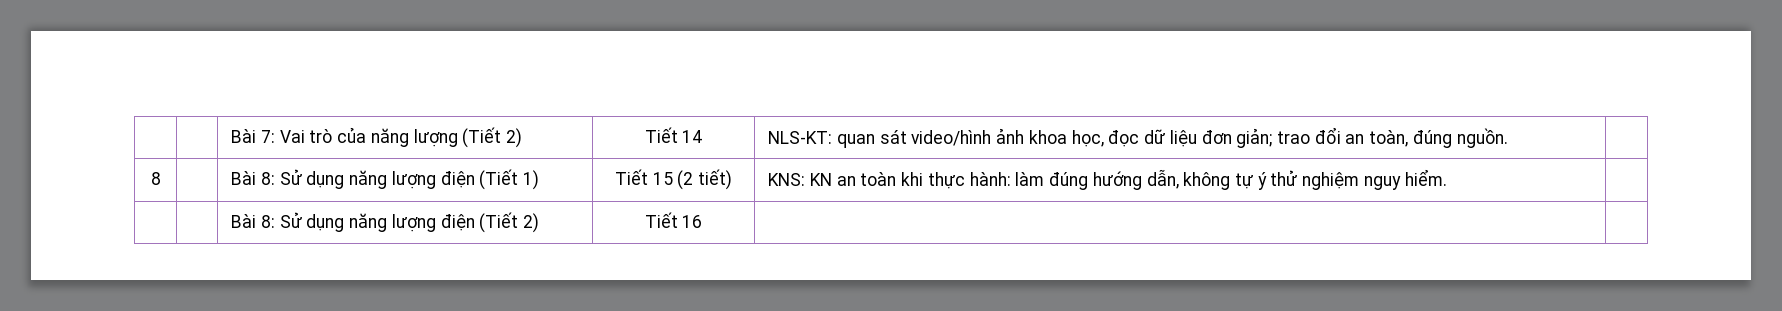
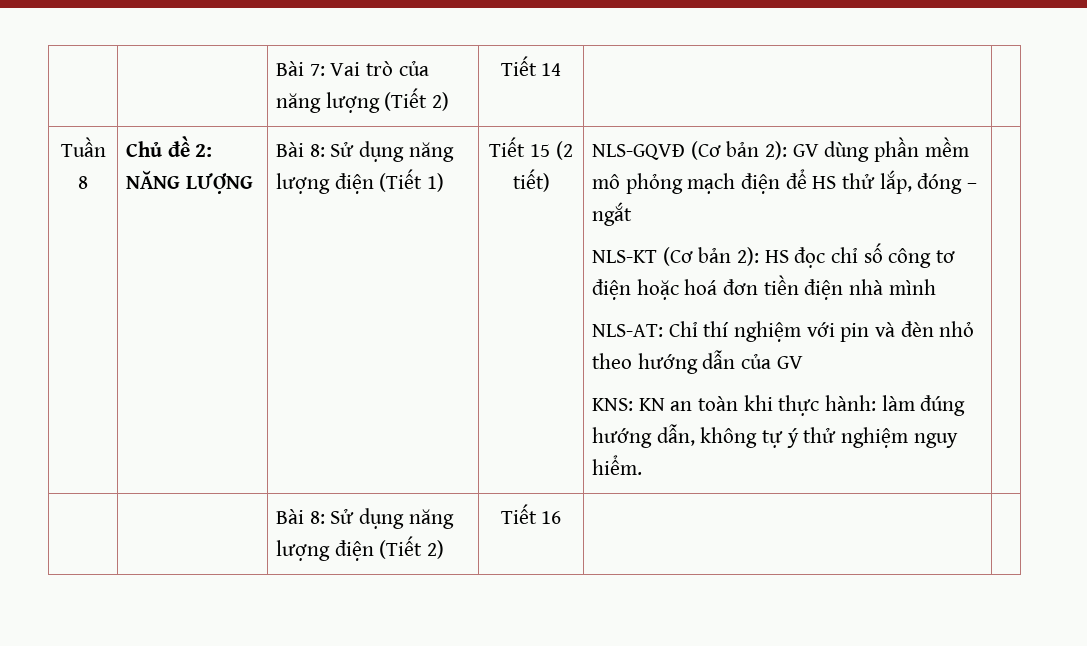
- | | Bài 7: Vai trò của năng lượng (Tiết 2) | Tiết 14 | NLS-KT: quan sát video/hình ảnh khoa học, đọc dữ liệu đơn giản; trao đổi an toàn, đúng nguồn. |
- 8 | | Bài 8: Sử dụng năng lượng điện (Tiết 1) | Tiết 15 (2 tiết) | KNS: KN an toàn khi thực hành: làm đúng hướng dẫn, không tự ý thử nghiệm nguy hiểm. |
+ | | Bài 7: Vai trò của năng lượng (Tiết 2) | Tiết 14 | |
+ Tuần 8 | Chủ đề 2: NĂNG LƯỢNG | Bài 8: Sử dụng năng lượng điện (Tiết 1) | Tiết 15 (2 tiết) | NLS-GQVĐ (Cơ bản 2): GV dùng phần mềm mô phỏng mạch điện để HS thử lắp, đóng – ngắt
+ NLS-KT (Cơ bản 2): HS đọc chỉ số công tơ điện hoặc hoá đơn tiền điện nhà mình
+ NLS-AT: Chỉ thí nghiệm với pin và đèn nhỏ theo hướng dẫn của GV
+ KNS: KN an toàn khi thực hành: làm đúng hướng dẫn, không tự ý thử nghiệm nguy hiểm.

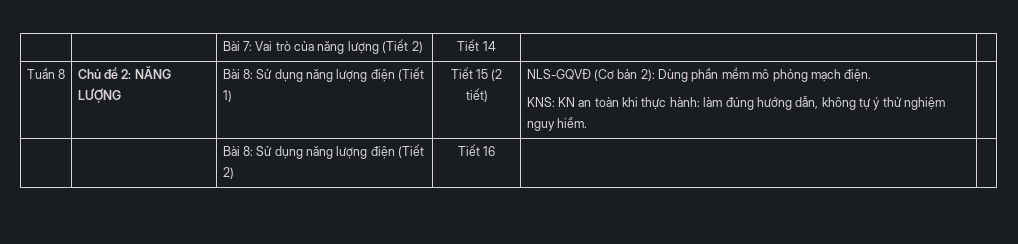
- NLS-GQVĐ (Cơ bản 2): GV dùng phần mềm mô phỏng mạch điện để HS thử lắp, đóng – ngắt
- NLS-KT (Cơ bản 2): HS đọc chỉ số công tơ điện hoặc hoá đơn tiền điện nhà mình
- NLS-AT: Chỉ thí nghiệm với pin và đèn nhỏ theo hướng dẫn của GV
+ NLS-GQVĐ (Cơ bản 2): Dùng phần mềm mô phỏng mạch điện.

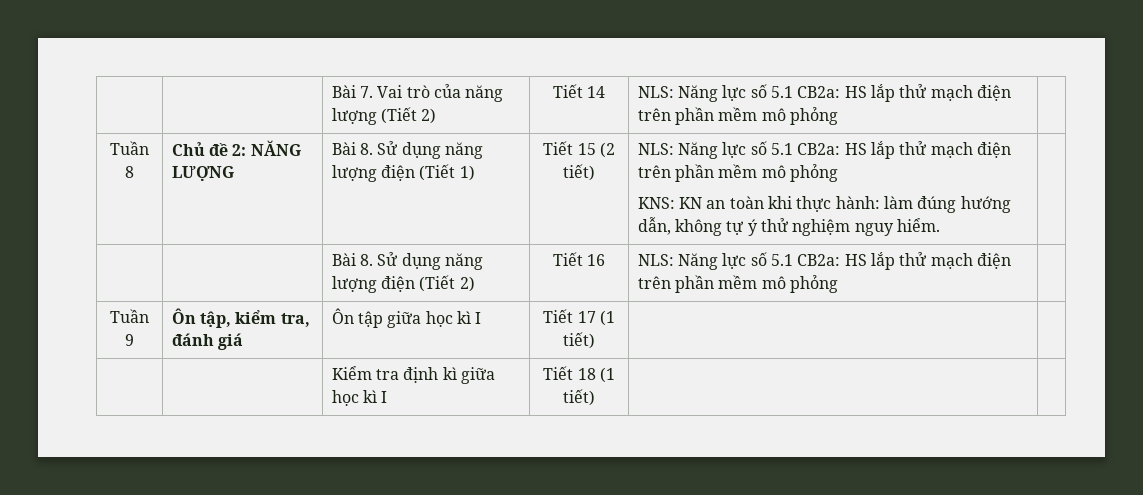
- | | Bài 7: Vai trò của năng lượng (Tiết 2) | Tiết 14 | |
+ | | Bài 7. Vai trò của năng lượng (Tiết 2) | Tiết 14 | NLS: Năng lực số 5.1 CB2a: HS lắp thử mạch điện trên phần mềm mô phỏng |
- Bài 8: Sử dụng năng lượng điện (Tiết 1)
+ Bài 8. Sử dụng năng lượng điện (Tiết 1)
- Tiết 15 (2 tiết) | NLS-GQVĐ (Cơ bản 2): Dùng phần mềm mô phỏng mạch điện.
+ Tiết 15 (2 tiết) | NLS: Năng lực số 5.1 CB2a: HS lắp thử mạch điện trên phần mềm mô phỏng
- | | Bài 8: Sử dụng năng lượng điện (Tiết 2) | Tiết 16 | |
+ | | Bài 8. Sử dụng năng lượng điện (Tiết 2) | Tiết 16 | NLS: Năng lực số 5.1 CB2a: HS lắp thử mạch điện trên phần mềm mô phỏng |
+ Tuần 9 | Ôn tập, kiểm tra, đánh giá | Ôn tập giữa học kì I | Tiết 17 (1 tiết) | |
+ | | Kiểm tra định kì giữa học kì I | Tiết 18 (1 tiết) | |

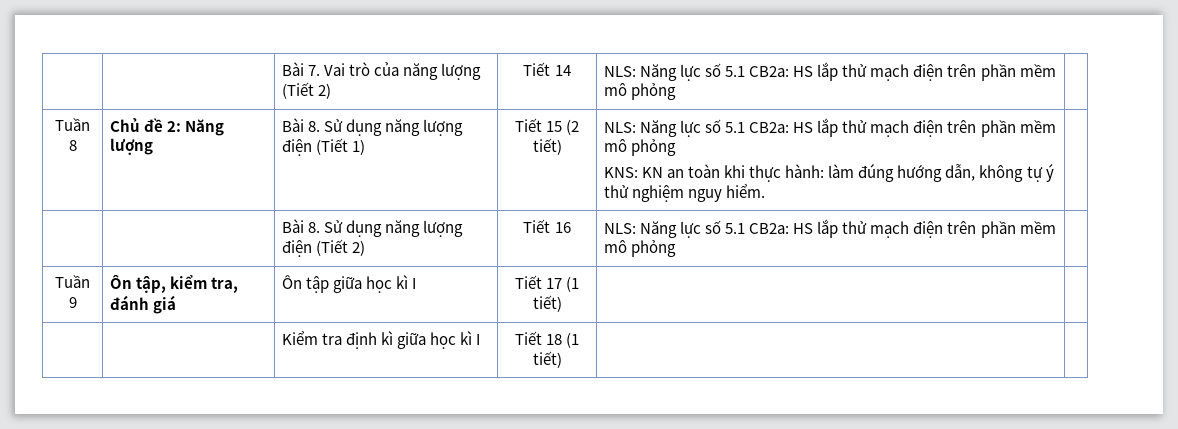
- Chủ đề 2: NĂNG LƯỢNG
+ Chủ đề 2: Năng lượng

